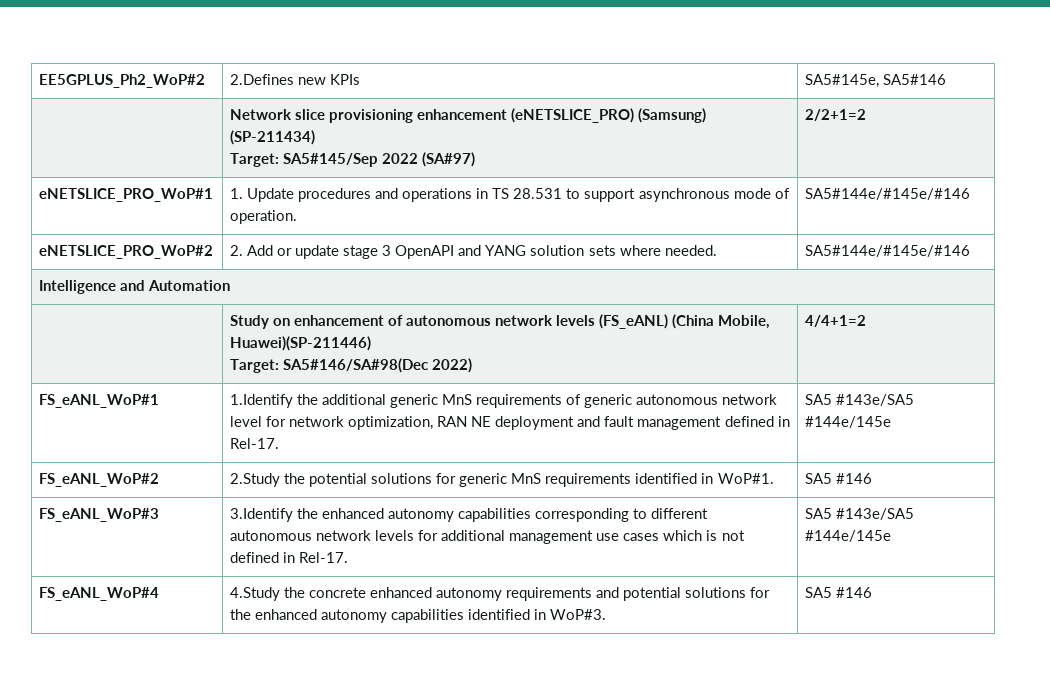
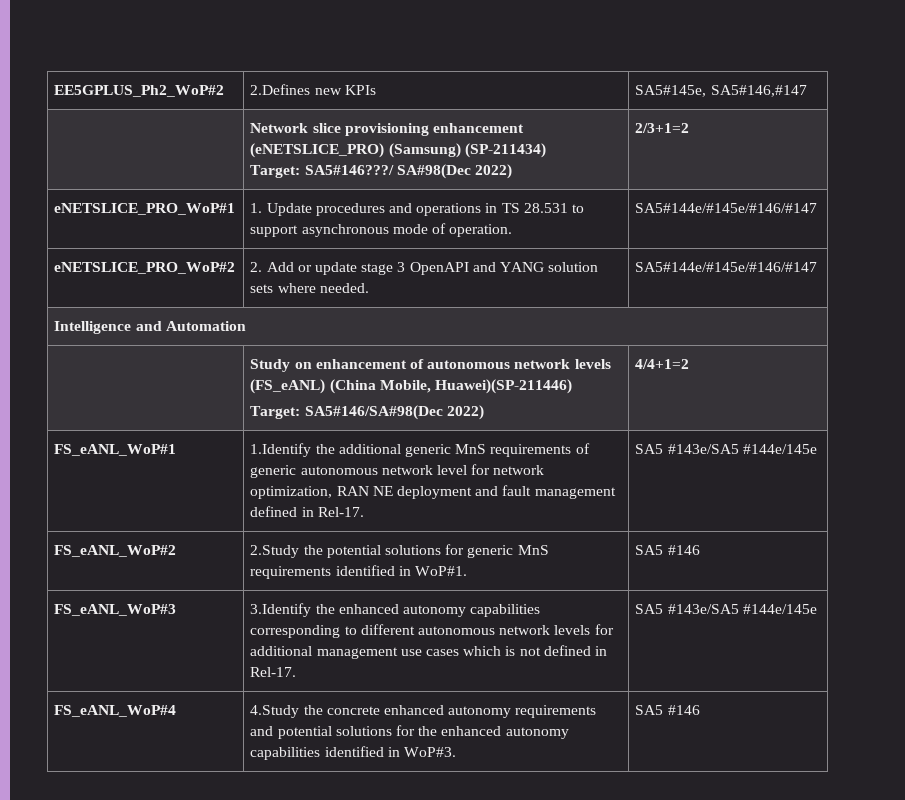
- EE5GPLUS_Ph2_WoP#2 | 2.Defines new KPIs | SA5#145e, SA5#146
+ EE5GPLUS_Ph2_WoP#2 | 2.Defines new KPIs | SA5#145e, SA5#146,#147
  | Network slice provisioning enhancement (eNETSLICE_PRO) (Samsung) (SP-211434)
- Target: SA5#145/Sep 2022 (SA#97) | 2/2+1=2
+ Target: SA5#146???/ SA#98(Dec 2022) | 2/3+1=2
- eNETSLICE_PRO_WoP#1 | 1. Update procedures and operations in TS 28.531 to support asynchronous mode of operation. | SA5#144e/#145e/#146
+ eNETSLICE_PRO_WoP#1 | 1. Update procedures and operations in TS 28.531 to support asynchronous mode of operation. | SA5#144e/#145e/#146/#147
- eNETSLICE_PRO_WoP#2 | 2. Add or update stage 3 OpenAPI and YANG solution sets where needed. | SA5#144e/#145e/#146
+ eNETSLICE_PRO_WoP#2 | 2. Add or update stage 3 OpenAPI and YANG solution sets where needed. | SA5#144e/#145e/#146/#147

